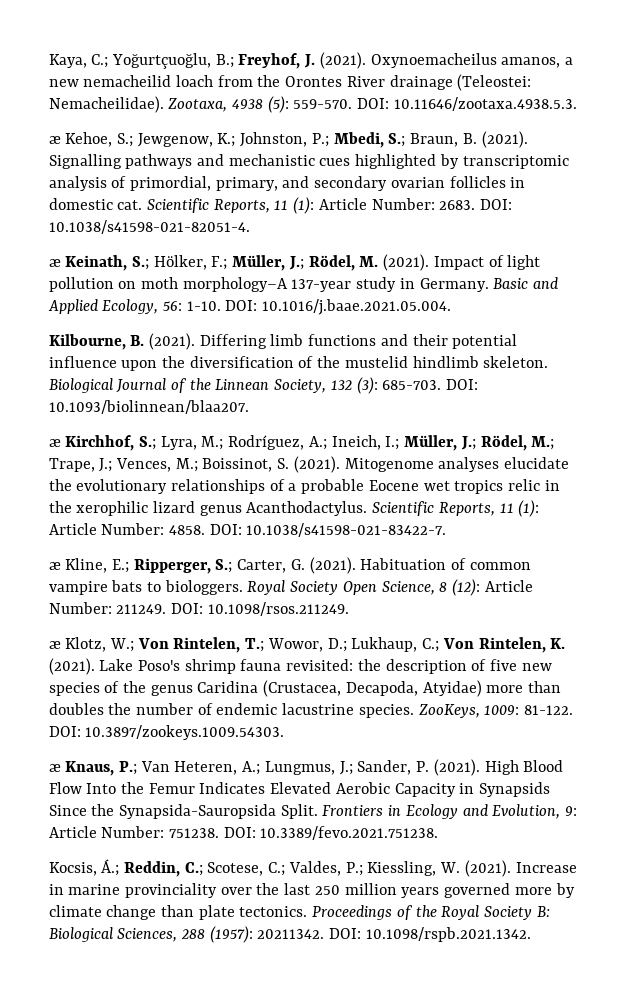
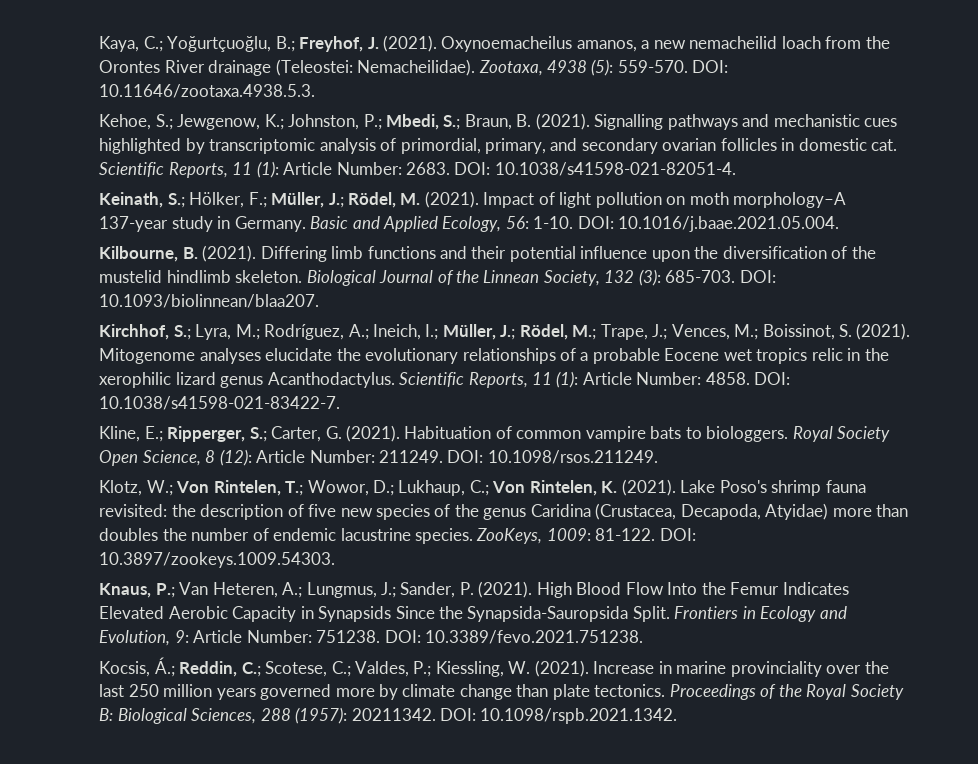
- æ Kehoe, S.; Jewgenow, K.; Johnston, P.; Mbedi, S.; Braun, B. (2021).
+ Kehoe, S.; Jewgenow, K.; Johnston, P.; Mbedi, S.; Braun, B. (2021).
- æ Keinath, S.; Hölker, F.; Müller, J.; Rödel, M. (2021).
+ Keinath, S.; Hölker, F.; Müller, J.; Rödel, M. (2021).
- æ Kirchhof, S.; Lyra, M.; Rodríguez, A.; Ineich, I.; Müller, J.; Rödel, M.; Trape, J.; Vences, M.; Boissinot, S. (2021).
+ Kirchhof, S.; Lyra, M.; Rodríguez, A.; Ineich, I.; Müller, J.; Rödel, M.; Trape, J.; Vences, M.; Boissinot, S. (2021).
- æ Kline, E.; Ripperger, S.; Carter, G. (2021).
+ Kline, E.; Ripperger, S.; Carter, G. (2021).
- æ Klotz, W.; Von Rintelen, T.; Wowor, D.; Lukhaup, C.; Von Rintelen, K. (2021).
+ Klotz, W.; Von Rintelen, T.; Wowor, D.; Lukhaup, C.; Von Rintelen, K. (2021).
- æ Knaus, P.; Van Heteren, A.; Lungmus, J.; Sander, P. (2021).
+ Knaus, P.; Van Heteren, A.; Lungmus, J.; Sander, P. (2021).

